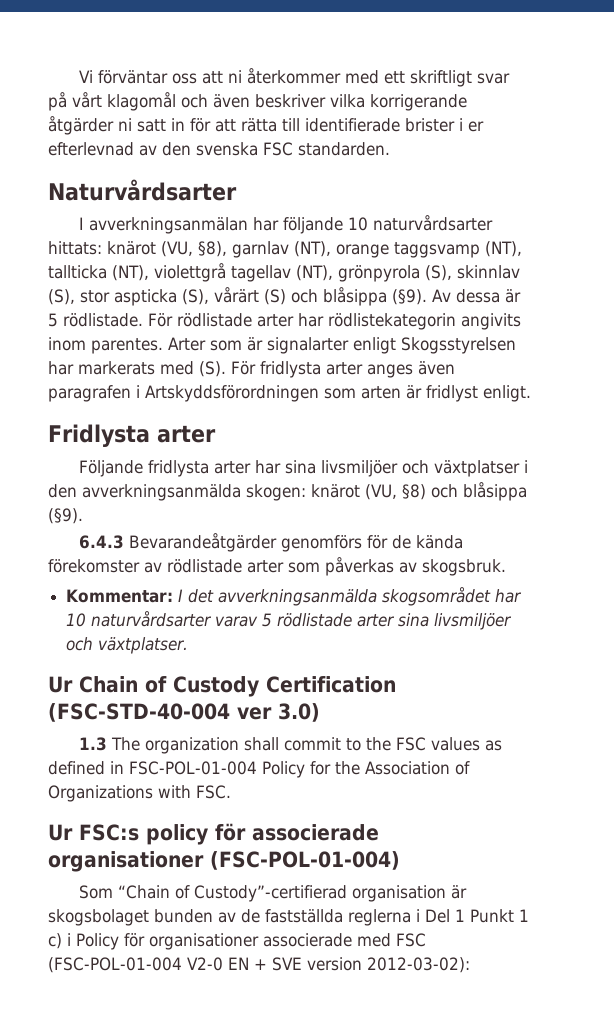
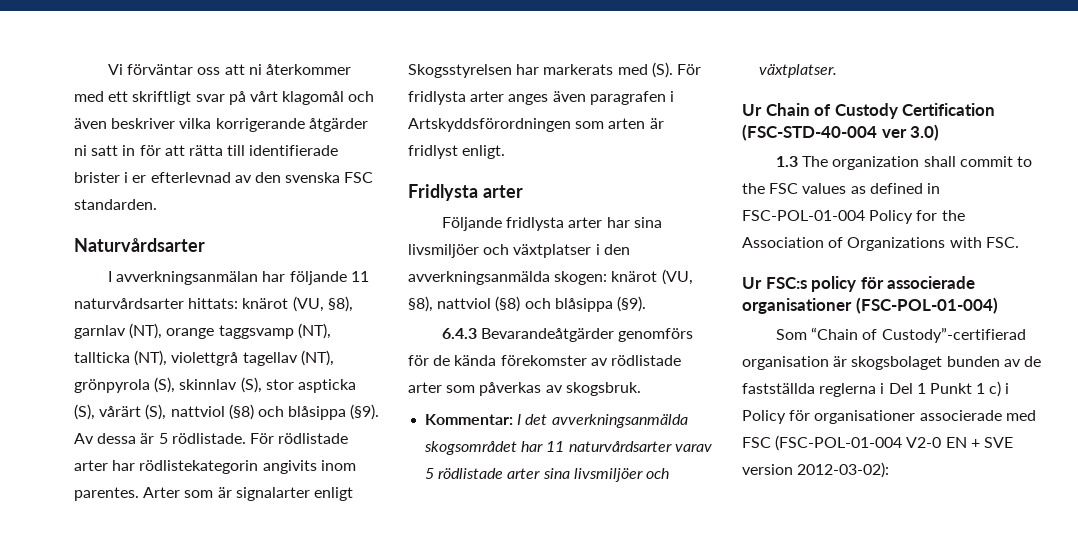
- I avverkningsanmälan har följande 10 naturvårdsarter hittats: knärot (VU, §8), garnlav (NT), orange taggsvamp (NT), tallticka (NT), violettgrå tagellav (NT), grönpyrola (S), skinnlav (S), stor aspticka (S), vårärt (S) och blåsippa (§9).
+ I avverkningsanmälan har följande 11 naturvårdsarter hittats: knärot (VU, §8), garnlav (NT), orange taggsvamp (NT), tallticka (NT), violettgrå tagellav (NT), grönpyrola (S), skinnlav (S), stor aspticka (S), vårärt (S), nattviol (§8) och blåsippa (§9).
- Följande fridlysta arter har sina livsmiljöer och växtplatser i den avverkningsanmälda skogen: knärot (VU, §8) och blåsippa (§9).
+ Följande fridlysta arter har sina livsmiljöer och växtplatser i den avverkningsanmälda skogen: knärot (VU, §8), nattviol (§8) och blåsippa (§9).
- Kommentar: I det avverkningsanmälda skogsområdet har 10 naturvårdsarter varav 5 rödlistade arter sina livsmiljöer och växtplatser.
+ Kommentar: I det avverkningsanmälda skogsområdet har 11 naturvårdsarter varav 5 rödlistade arter sina livsmiljöer och växtplatser.

